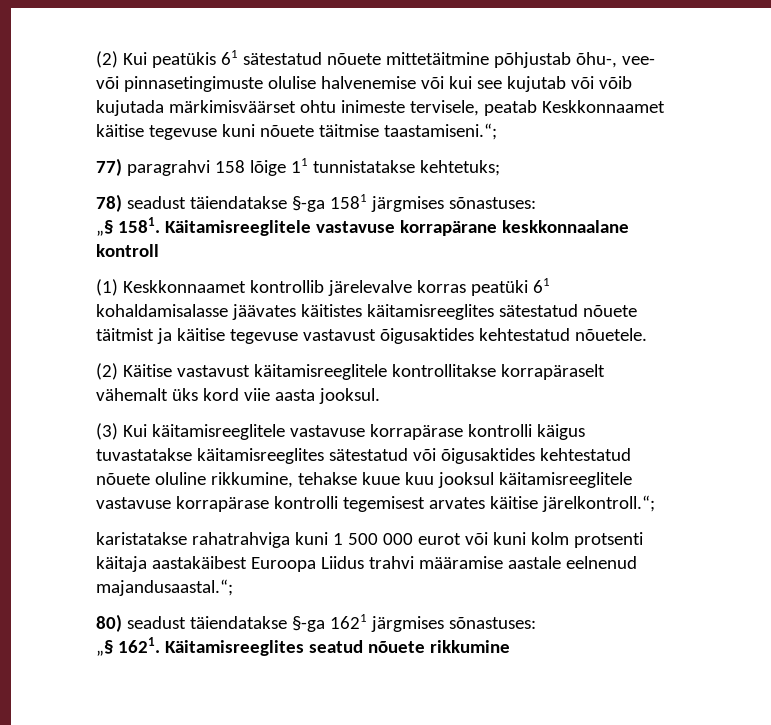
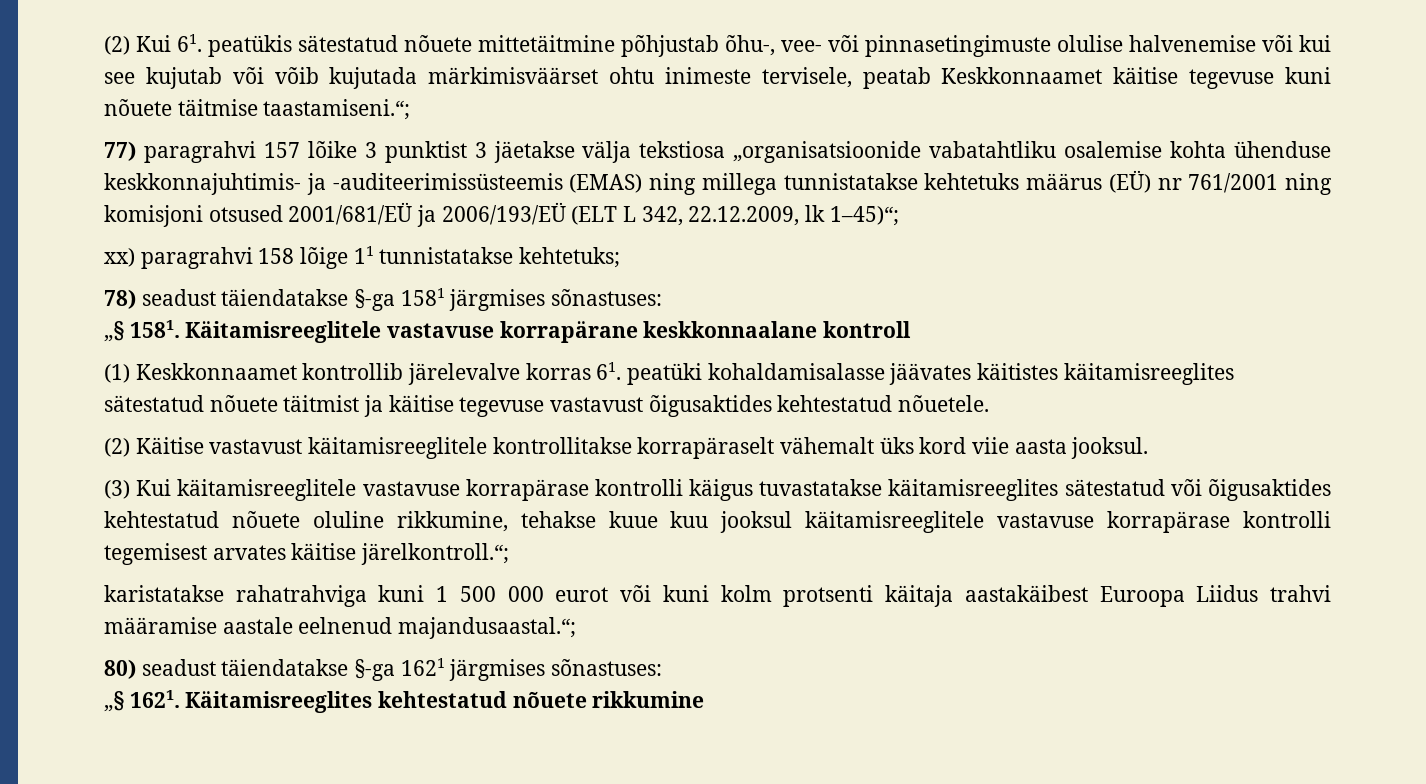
- (2) Kui peatükis 61 sätestatud nõuete mittetäitmine põhjustab õhu-, vee- või pinnasetingimuste olulise halvenemise või kui see kujutab või võib kujutada märkimisväärset ohtu inimeste tervisele, peatab Keskkonnaamet käitise tegevuse kuni nõuete täitmise taastamiseni.“;
+ (2) Kui 61. peatükis sätestatud nõuete mittetäitmine põhjustab õhu-, vee- või pinnasetingimuste olulise halvenemise või kui see kujutab või võib kujutada märkimisväärset ohtu inimeste tervisele, peatab Keskkonnaamet käitise tegevuse kuni nõuete täitmise taastamiseni.“;
- 77) paragrahvi 158 lõige 11 tunnistatakse kehtetuks;
+ 77) paragrahvi 157 lõike 3 punktist 3 jäetakse välja tekstiosa „organisatsioonide vabatahtliku osalemise kohta ühenduse keskkonnajuhtimis- ja -auditeerimissüsteemis (EMAS) ning millega tunnistatakse kehtetuks määrus (EÜ) nr 761/2001 ning komisjoni otsused 2001/681/EÜ ja 2006/193/EÜ (ELT L 342, 22.12.2009, lk 1–45)“;
+ xx) paragrahvi 158 lõige 11 tunnistatakse kehtetuks;
- (1) Keskkonnaamet kontrollib järelevalve korras peatüki 61 kohaldamisalasse jäävates käitistes käitamisreeglites sätestatud nõuete täitmist ja käitise tegevuse vastavust õigusaktides kehtestatud nõuetele.
+ (1) Keskkonnaamet kontrollib järelevalve korras 61. peatüki kohaldamisalasse jäävates käitistes käitamisreeglites sätestatud nõuete täitmist ja käitise tegevuse vastavust õigusaktides kehtestatud nõuetele.
- Käitamisreeglites seatud nõuete rikkumine
+ Käitamisreeglites kehtestatud nõuete rikkumine

